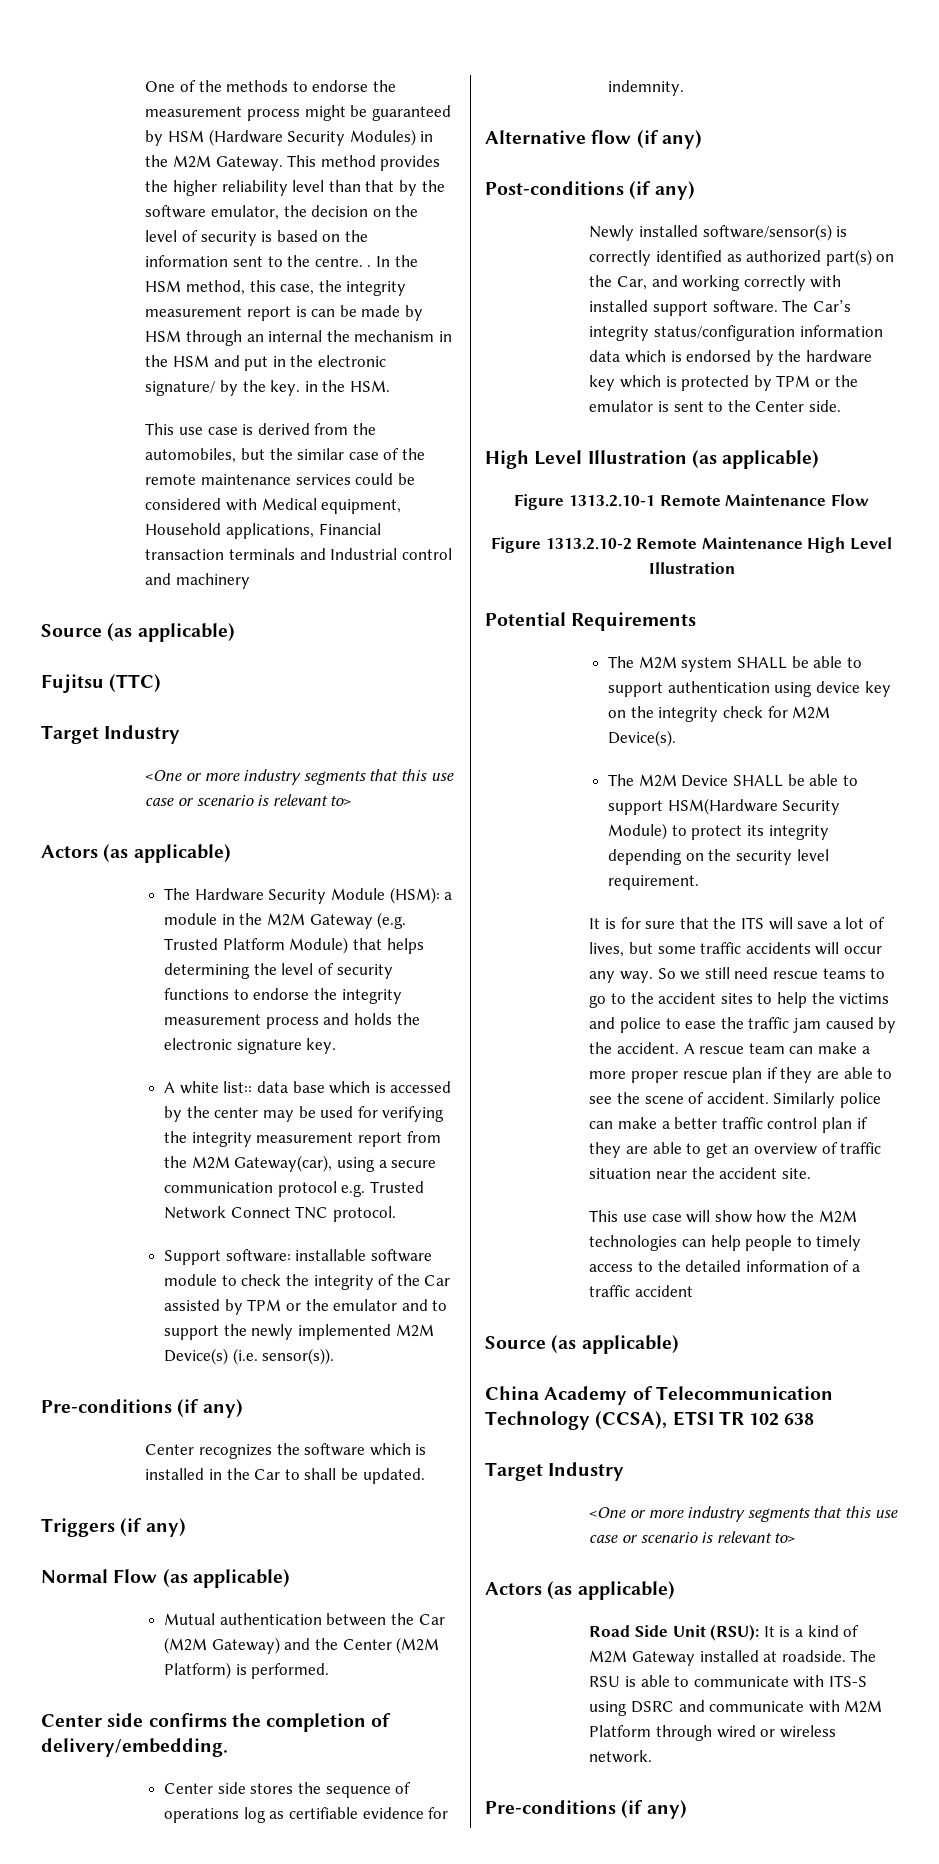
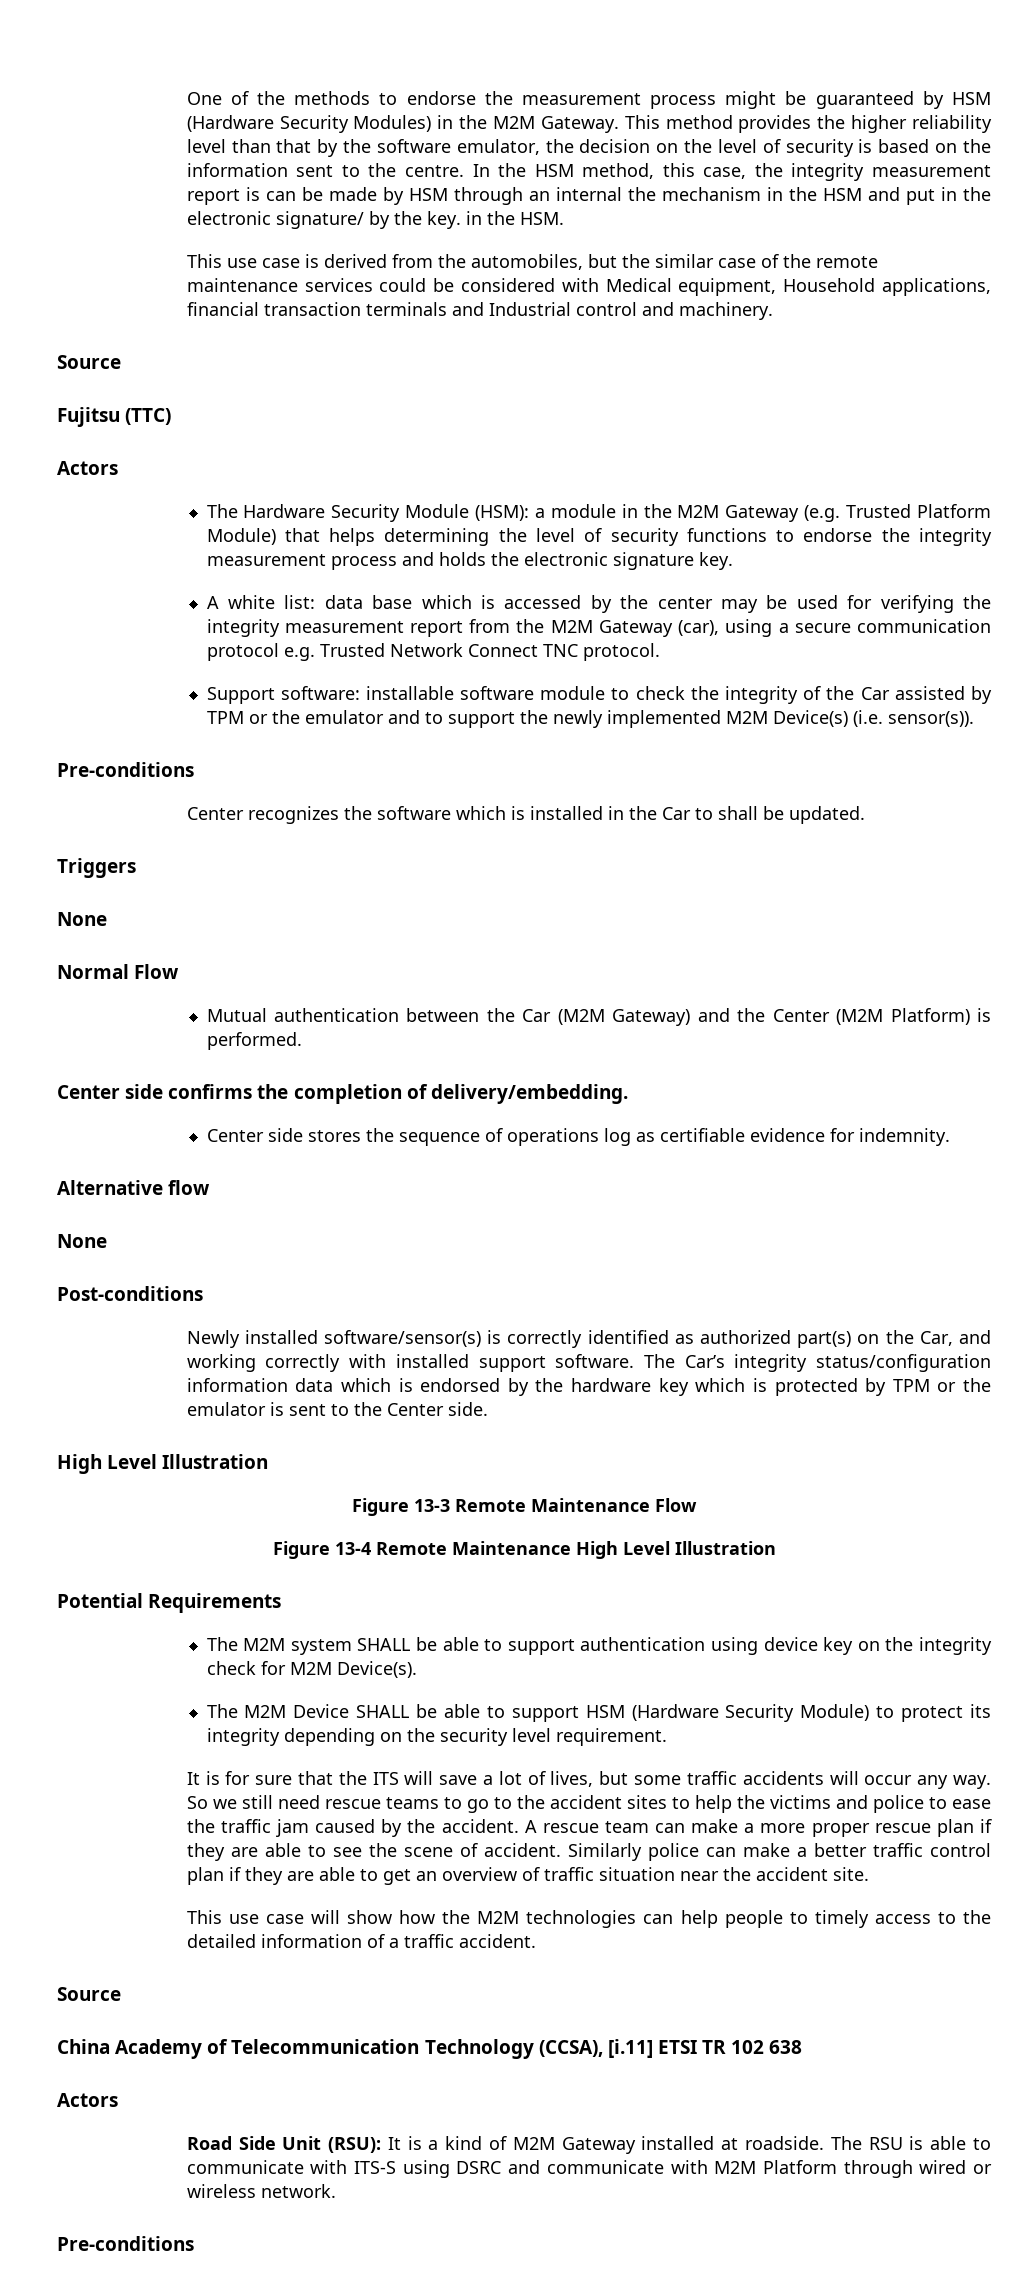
- This method provides the higher reliability level than that by the software emulator, the decision on the level of security is based on the information sent to the centre. .
+ This method provides the higher reliability level than that by the software emulator, the decision on the level of security is based on the information sent to the centre.
- This use case is derived from the automobiles, but the similar case of the remote maintenance services could be considered with Medical equipment, Household applications, Financial transaction terminals and Industrial control and machinery
- Source (as applicable)
+ This use case is derived from the automobiles, but the similar case of the remote maintenance services could be considered with Medical equipment, Household applications, financial transaction terminals and Industrial control and machinery.
+ Source
  Fujitsu (TTC)
- Target Industry
- <One or more industry segments that this use case or scenario is relevant to>
- Actors (as applicable)
+ Actors
- A white list:: data base which is accessed by the center may be used for verifying the integrity measurement report from the M2M Gateway(car), using a secure communication protocol e.g. Trusted Network Connect TNC protocol.
+ A white list: data base which is accessed by the center may be used for verifying the integrity measurement report from the M2M Gateway (car), using a secure communication protocol e.g. Trusted Network Connect TNC protocol.
  Support software: installable software module to check the integrity of the Car assisted by TPM or the emulator and to support the newly implemented M2M Device(s) (i.e. sensor(s)).
- Pre-conditions (if any)
+ Pre-conditions
- Triggers (if any)
+ Triggers
+ None
- Normal Flow (as applicable)
+ Normal Flow
- Alternative flow (if any)
+ Alternative flow
+ None
- Post-conditions (if any)
+ Post-conditions
  The Car’s integrity status/configuration information data which is endorsed by the hardware key which is protected by TPM or the emulator is sent to the Center side.
- High Level Illustration (as applicable)
- Figure 1313.2.10-1 Remote Maintenance Flow
+ High Level Illustration
+ Figure 13-3 Remote Maintenance Flow
- Figure 1313.2.10-2 Remote Maintenance High Level Illustration
+ Figure 13-4 Remote Maintenance High Level Illustration
- The M2M Device SHALL be able to support HSM(Hardware Security Module) to protect its integrity depending on the security level requirement.
+ The M2M Device SHALL be able to support HSM (Hardware Security Module) to protect its integrity depending on the security level requirement.
- This use case will show how the M2M technologies can help people to timely access to the detailed information of a traffic accident
- Source (as applicable)
+ This use case will show how the M2M technologies can help people to timely access to the detailed information of a traffic accident.
+ Source
- China Academy of Telecommunication Technology (CCSA), ETSI TR 102 638
- Target Industry
- <One or more industry segments that this use case or scenario is relevant to>
- Actors (as applicable)
+ China Academy of Telecommunication Technology (CCSA), [i.11] ETSI TR 102 638
+ Actors
  The RSU is able to communicate with ITS-S using DSRC and communicate with M2M Platform through wired or wireless network.
- Pre-conditions (if any)
+ Pre-conditions

